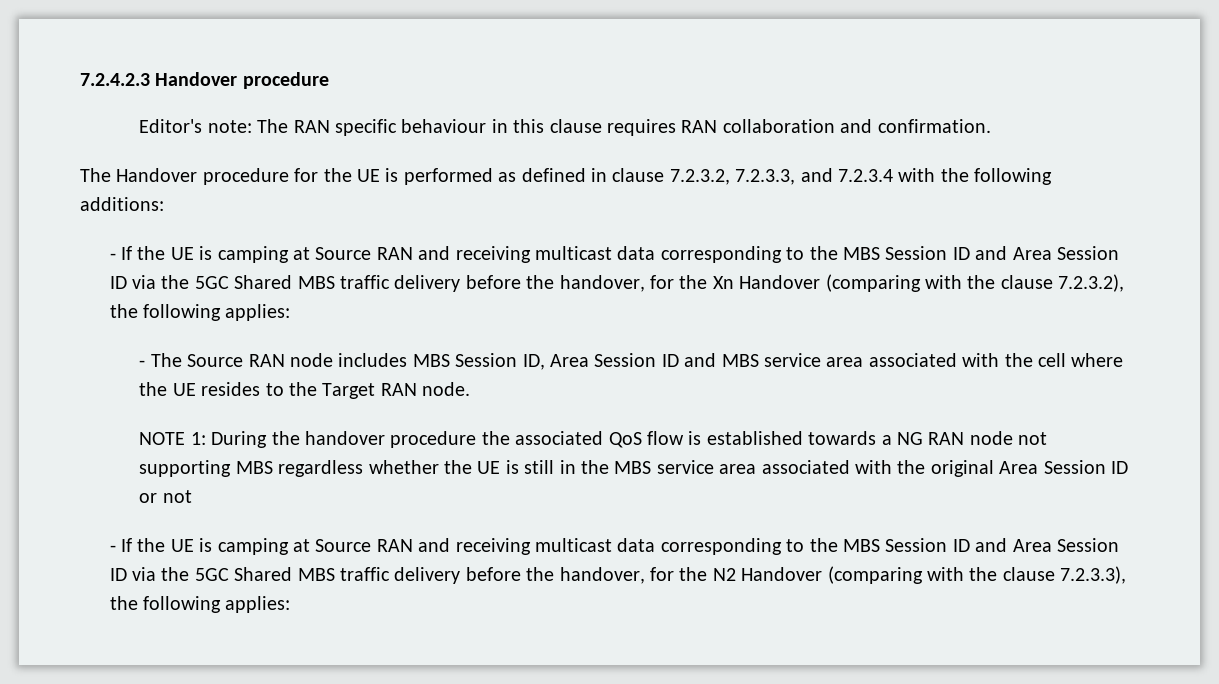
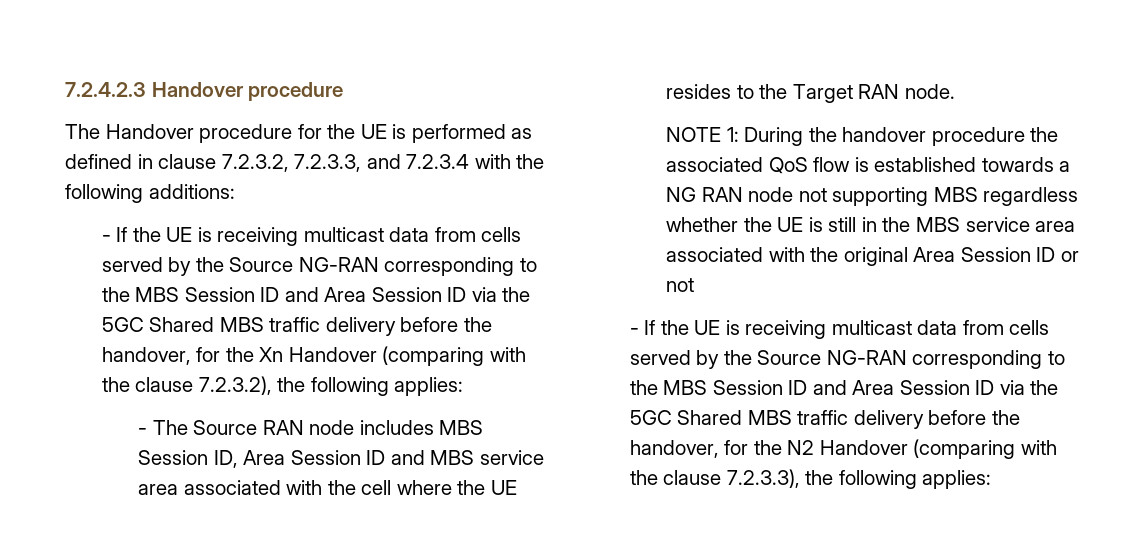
- Editor's note: The RAN specific behaviour in this clause requires RAN collaboration and confirmation.
- - If the UE is camping at Source RAN and receiving multicast data corresponding to the MBS Session ID and Area Session ID via the 5GC Shared MBS traffic delivery before the handover, for the Xn Handover (comparing with the clause 7.2.3.2), the following applies:
+ - If the UE is receiving multicast data from cells served by the Source NG-RAN corresponding to the MBS Session ID and Area Session ID via the 5GC Shared MBS traffic delivery before the handover, for the Xn Handover (comparing with the clause 7.2.3.2), the following applies:
- - If the UE is camping at Source RAN and receiving multicast data corresponding to the MBS Session ID and Area Session ID via the 5GC Shared MBS traffic delivery before the handover, for the N2 Handover (comparing with the clause 7.2.3.3), the following applies:
+ - If the UE is receiving multicast data from cells served by the Source NG-RAN corresponding to the MBS Session ID and Area Session ID via the 5GC Shared MBS traffic delivery before the handover, for the N2 Handover (comparing with the clause 7.2.3.3), the following applies:

